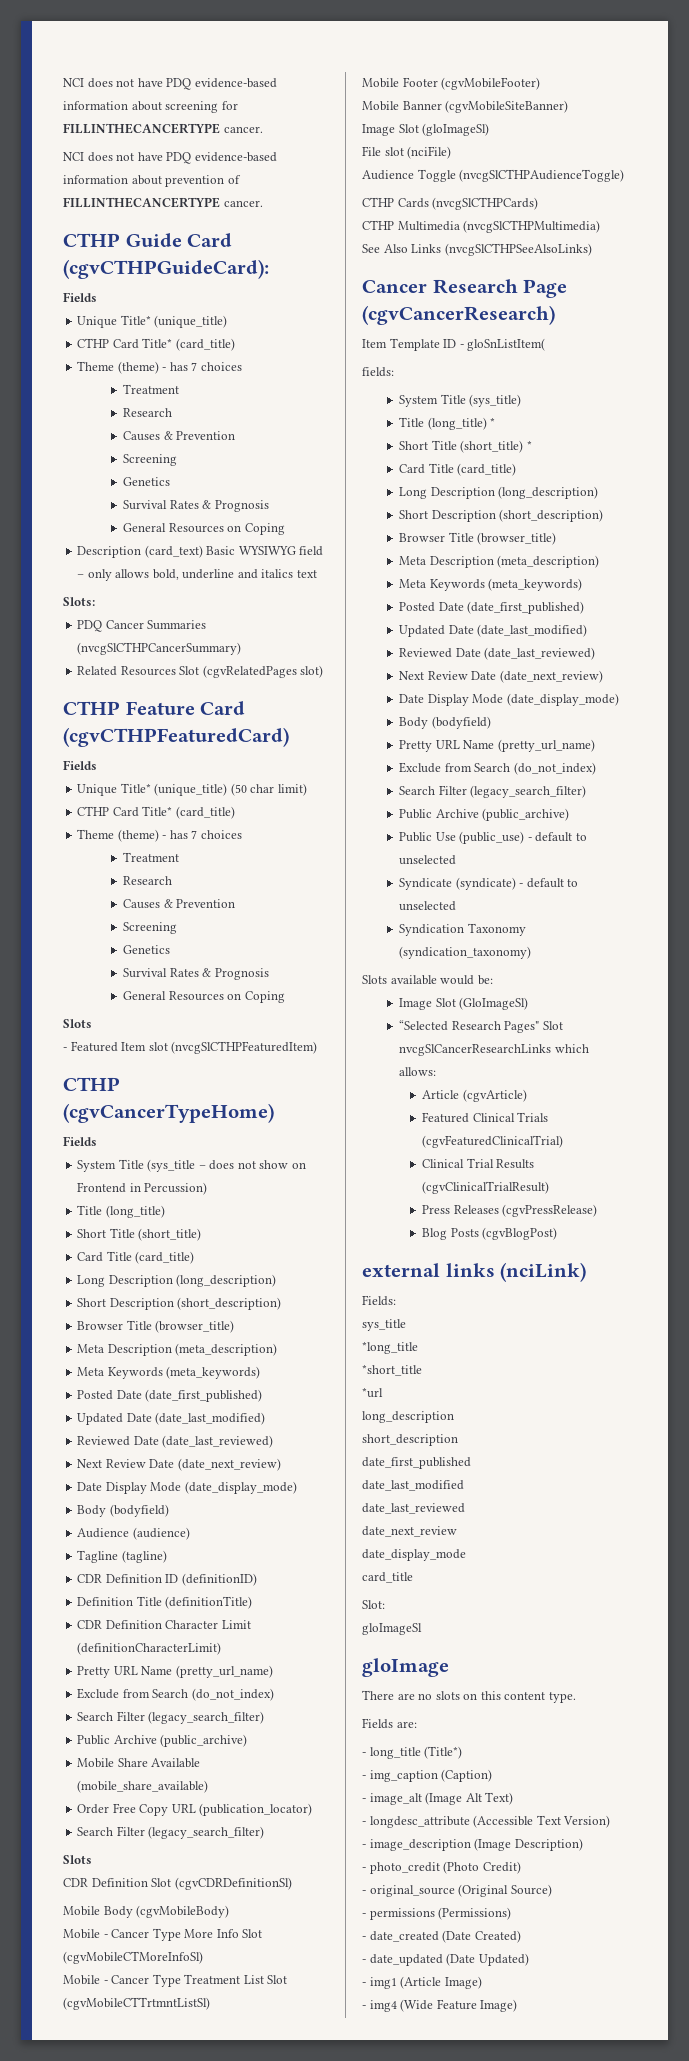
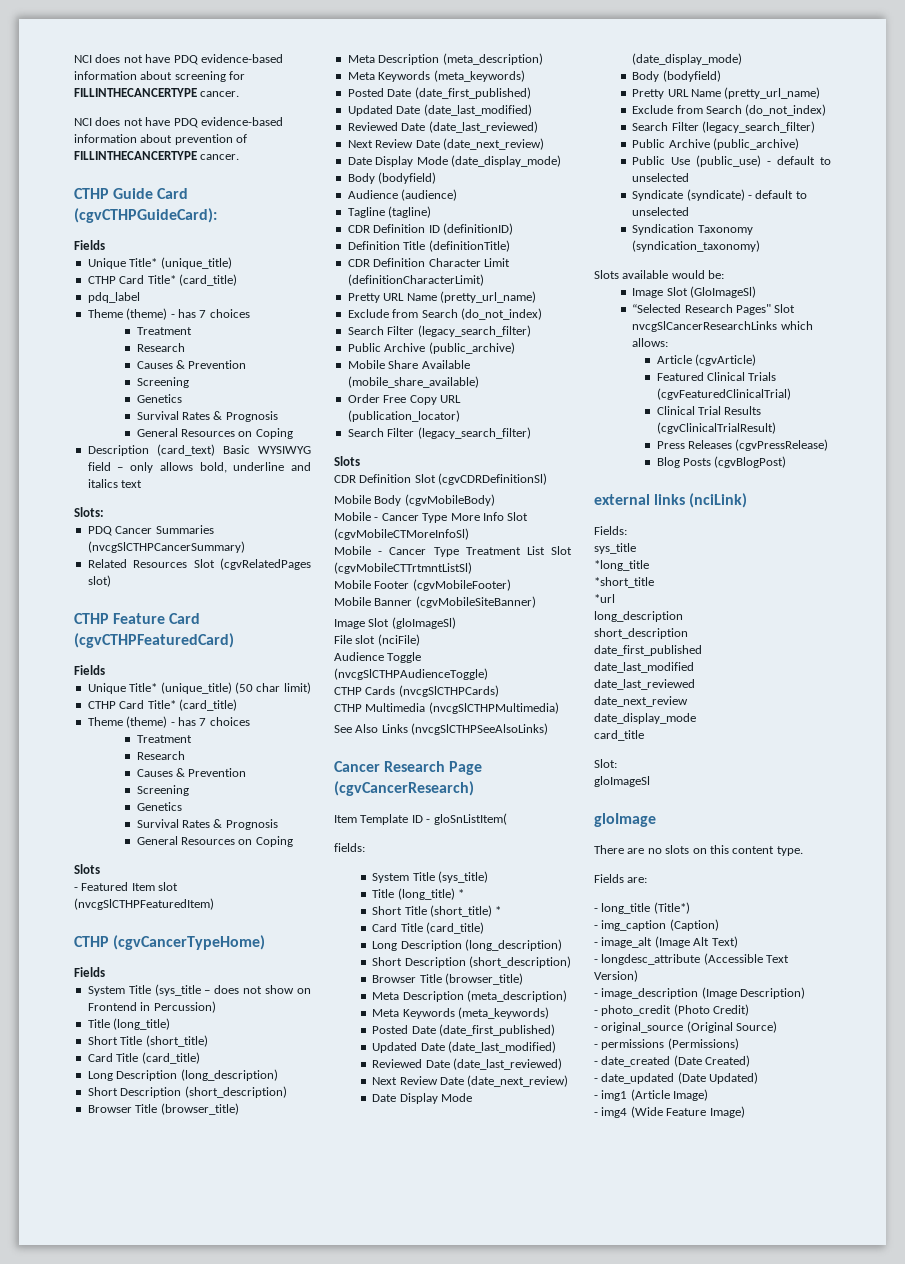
+ pdq_label

